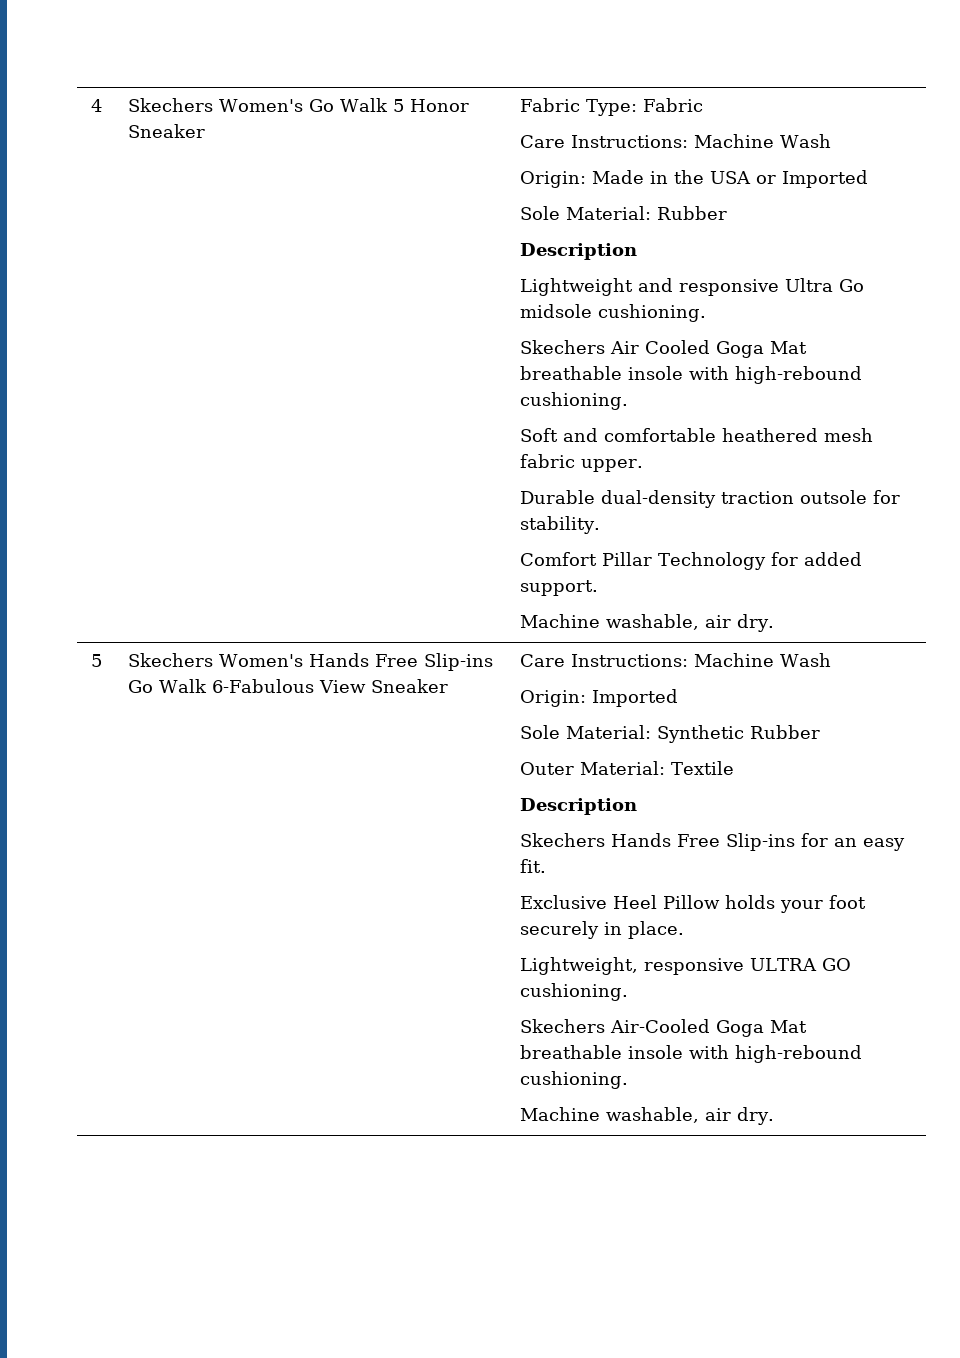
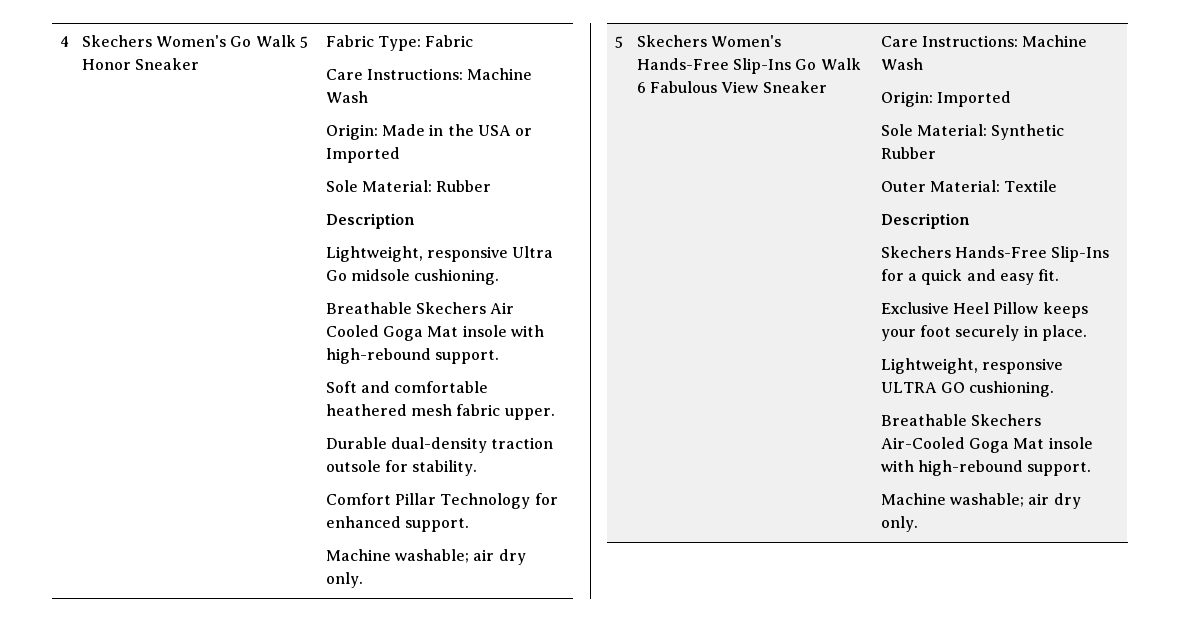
- Lightweight and responsive Ultra Go midsole cushioning.
+ Lightweight, responsive Ultra Go midsole cushioning.
- Skechers Air Cooled Goga Mat breathable insole with high-rebound cushioning.
+ Breathable Skechers Air Cooled Goga Mat insole with high-rebound support.
- Comfort Pillar Technology for added support.
- Machine washable, air dry.
+ Comfort Pillar Technology for enhanced support.
+ Machine washable; air dry only.
- Skechers Women's Hands Free Slip-ins Go Walk 6-Fabulous View Sneaker
+ Skechers Women's Hands-Free Slip-Ins Go Walk 6 Fabulous View Sneaker
- Skechers Hands Free Slip-ins for an easy fit.
+ Skechers Hands-Free Slip-Ins for a quick and easy fit.
- Exclusive Heel Pillow holds your foot securely in place.
+ Exclusive Heel Pillow keeps your foot securely in place.
- Skechers Air-Cooled Goga Mat breathable insole with high-rebound cushioning.
- Machine washable, air dry.
+ Breathable Skechers Air-Cooled Goga Mat insole with high-rebound support.
+ Machine washable; air dry only.

